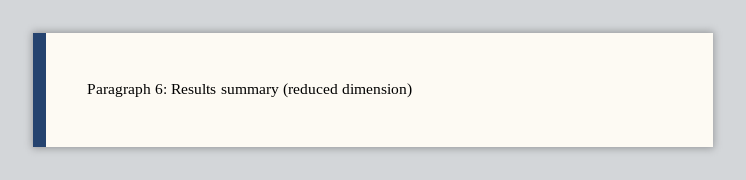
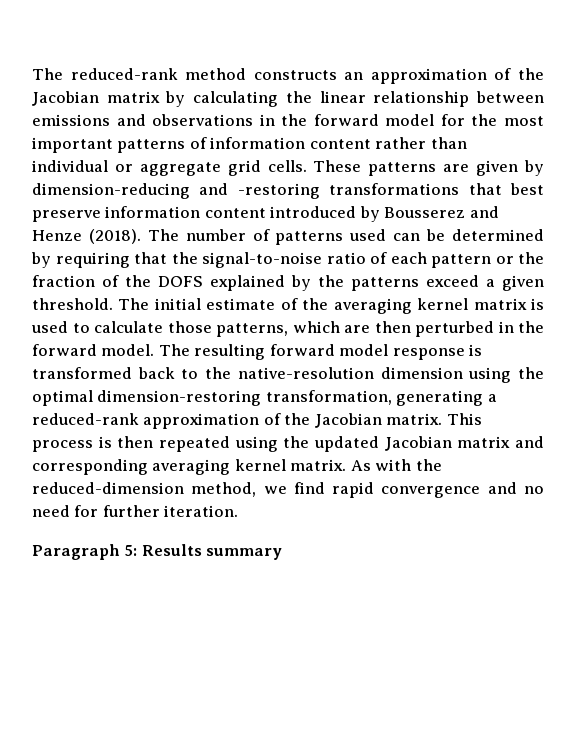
- Paragraph 6: Results summary (reduced dimension)
+ The reduced-rank method constructs an approximation of the Jacobian matrix by calculating the linear relationship between emissions and observations in the forward model for the most important patterns of information content rather than individual or aggregate grid cells. These patterns are given by dimension-reducing and -restoring transformations that best preserve information content introduced by Bousserez and Henze (2018). The number of patterns used can be determined by requiring that the signal-to-noise ratio of each pattern or the fraction of the DOFS explained by the patterns exceed a given threshold. The initial estimate of the averaging kernel matrix is used to calculate those patterns, which are then perturbed in the forward model. The resulting forward model response is transformed back to the native-resolution dimension using the optimal dimension-restoring transformation, generating a reduced-rank approximation of the Jacobian matrix. This process is then repeated using the updated Jacobian matrix and corresponding averaging kernel matrix. As with the reduced-dimension method, we find rapid convergence and no need for further iteration.
+ Paragraph 5: Results summary

